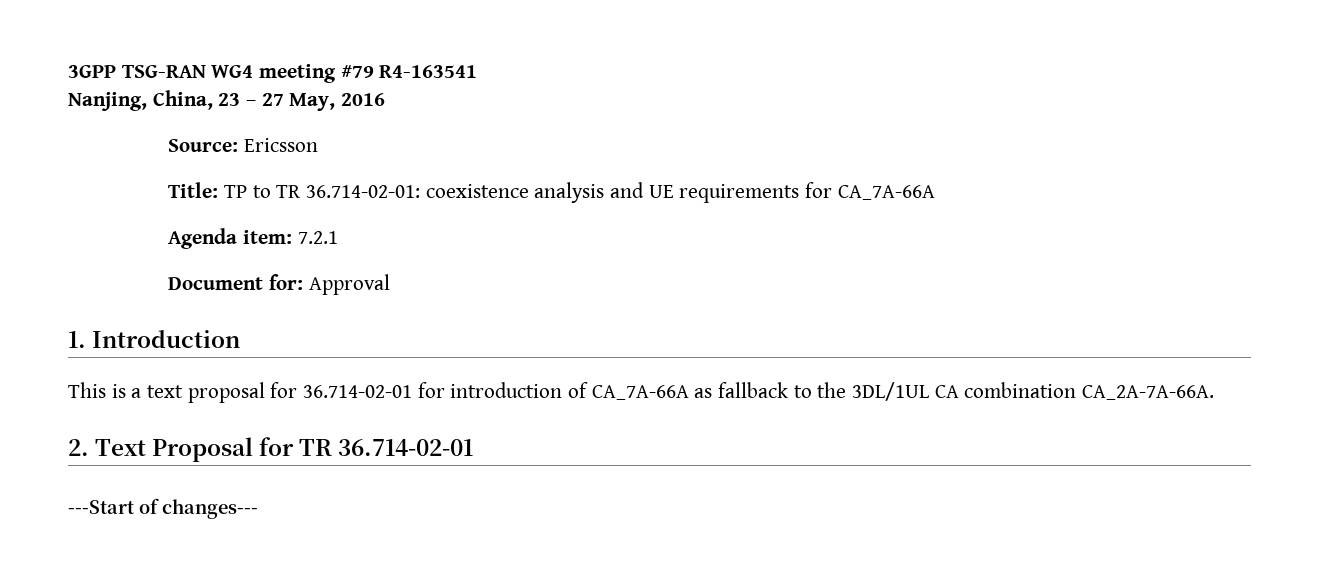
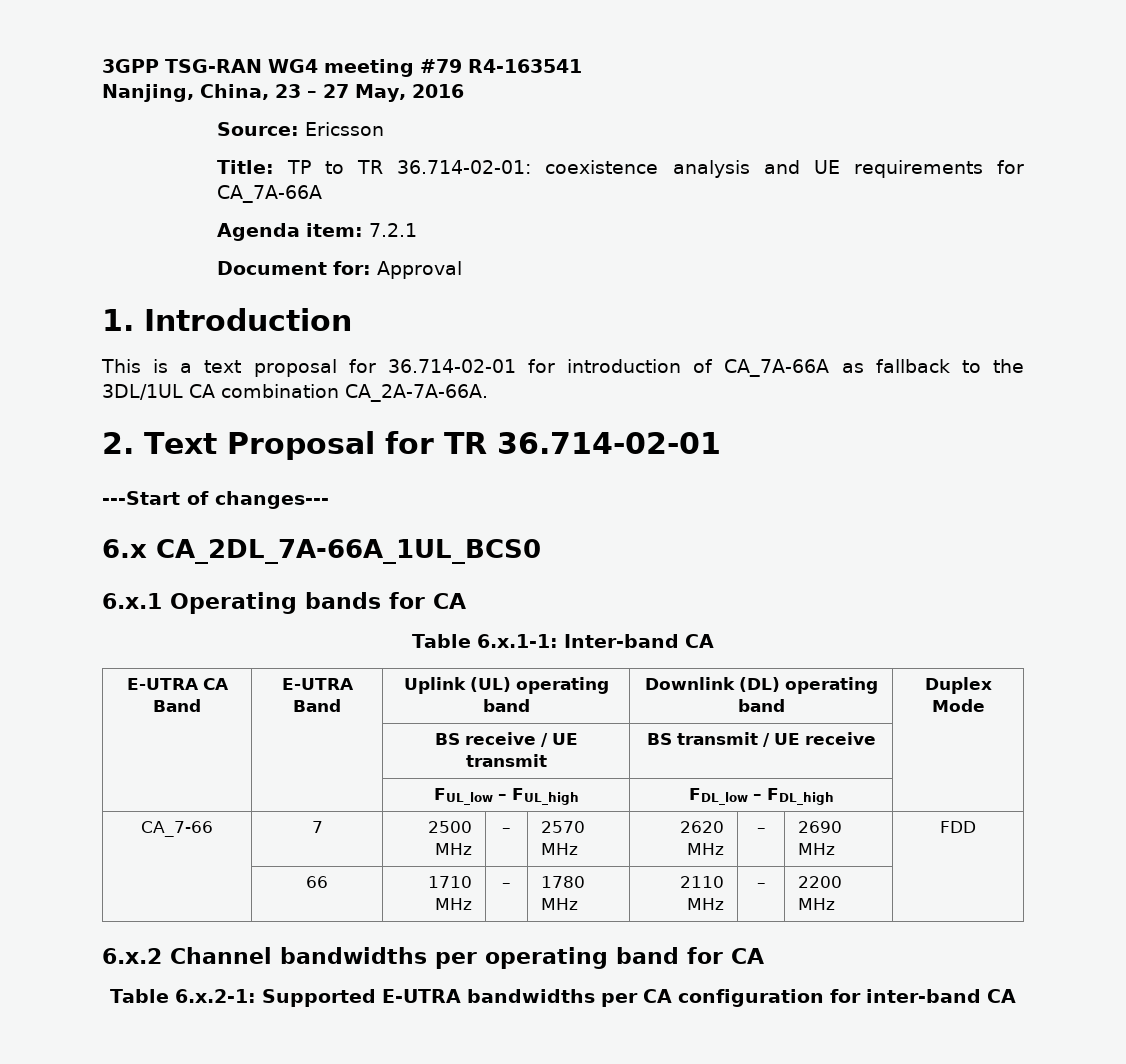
+ 6.x CA_2DL_7A-66A_1UL_BCS0
+ 6.x.1 Operating bands for CA
+ Table 6.x.1-1: Inter-band CA
+ E-UTRA CA Band | E-UTRA Band | Uplink (UL) operating band | Downlink (DL) operating band | Duplex Mode
+ | | BS receive / UE transmit | BS transmit / UE receive |
+ | | FUL_low – FUL_high | FDL_low – FDL_high |
+ CA_7-66 | 7 | 2500 MHz | – | 2570 MHz | 2620 MHz | – | 2690 MHz | FDD
+ | 66 | 1710 MHz | – | 1780 MHz | 2110 MHz | – | 2200 MHz |
+ 6.x.2 Channel bandwidths per operating band for CA
+ Table 6.x.2-1: Supported E-UTRA bandwidths per CA configuration for inter-band CA

